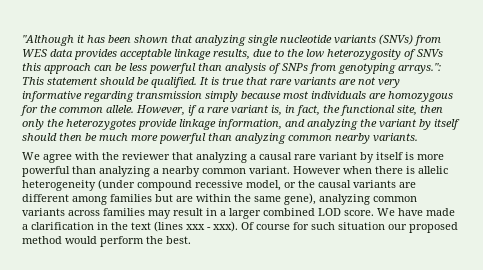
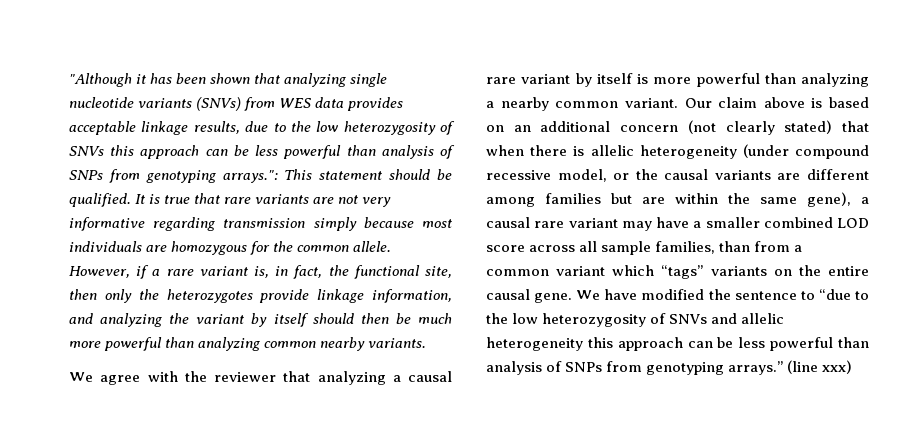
- However when there is allelic heterogeneity (under compound recessive model, or the causal variants are different among families but are within the same gene), analyzing common variants across families may result in a larger combined LOD score. We have made a clarification in the text (lines xxx - xxx). Of course for such situation our proposed method would perform the best.
+ Our claim above is based on an additional concern (not clearly stated) that when there is allelic heterogeneity (under compound recessive model, or the causal variants are different among families but are within the same gene), a causal rare variant may have a smaller combined LOD score across all sample families, than from a common variant which “tags” variants on the entire causal gene. We have modified the sentence to “due to the low heterozygosity of SNVs and allelic heterogeneity this approach can be less powerful than analysis of SNPs from genotyping arrays.” (line xxx)

